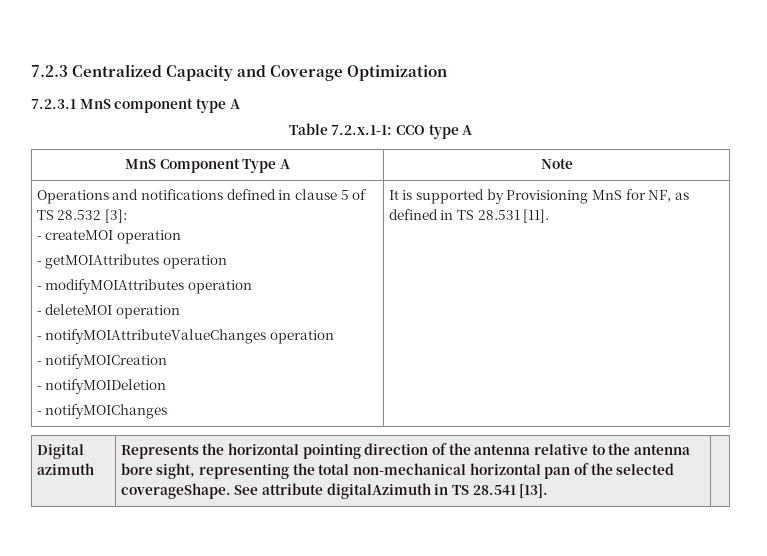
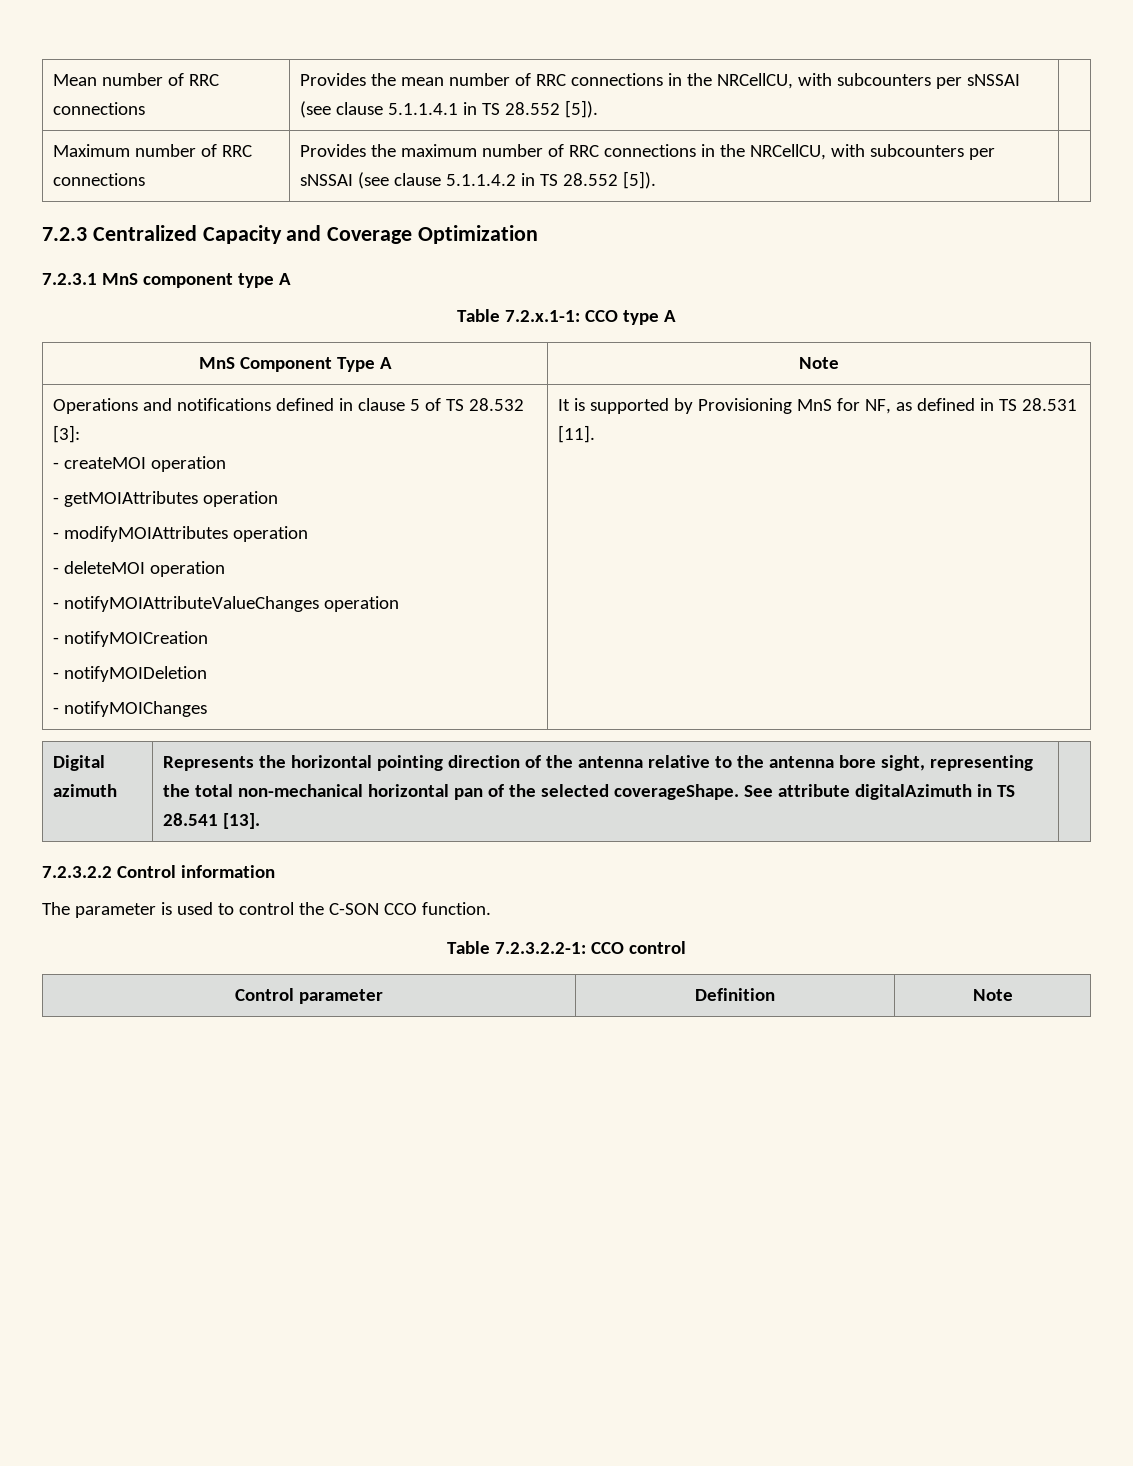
+ Mean number of RRC connections | Provides the mean number of RRC connections in the NRCellCU, with subcounters per sNSSAI (see clause 5.1.1.4.1 in TS 28.552 [5]). |
+ Maximum number of RRC connections | Provides the maximum number of RRC connections in the NRCellCU, with subcounters per sNSSAI (see clause 5.1.1.4.2 in TS 28.552 [5]). |
+ 7.2.3.2.2 Control information
+ The parameter is used to control the C-SON CCO function.
+ Table 7.2.3.2.2-1: CCO control
+ Control parameter | Definition | Note

